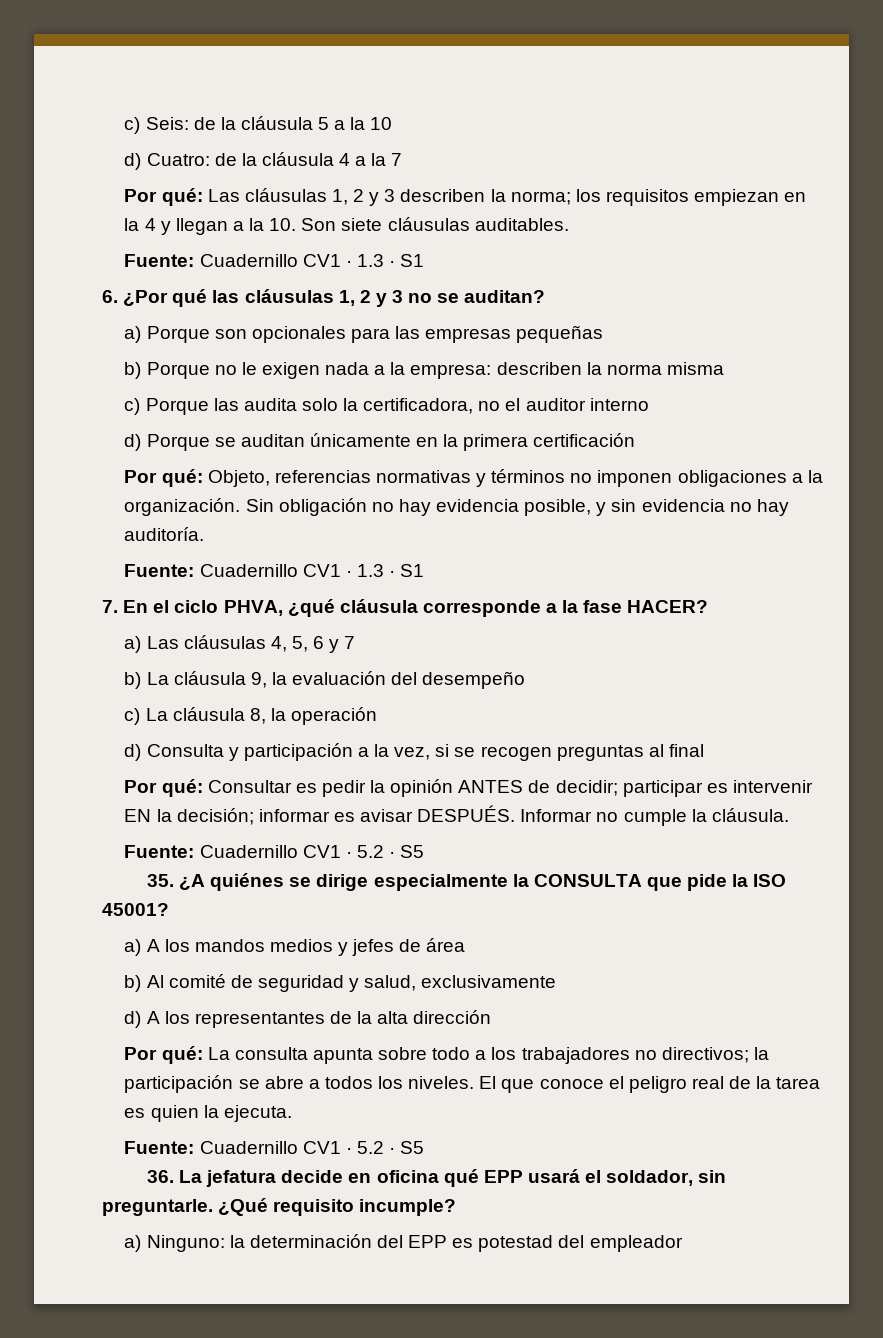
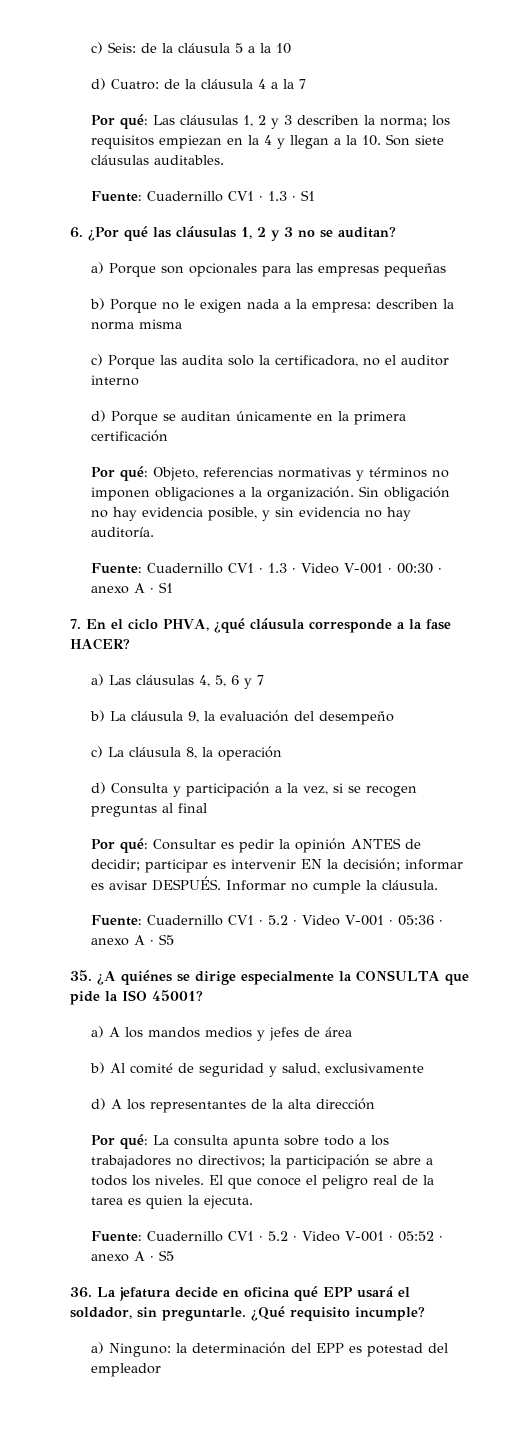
  Sin obligación no hay evidencia posible, y sin evidencia no hay auditoría.
- Fuente: Cuadernillo CV1 · 1.3 · S1
+ Fuente: Cuadernillo CV1 · 1.3 · Video V-001 · 00:30 · anexo A · S1
  Informar no cumple la cláusula.
- Fuente: Cuadernillo CV1 · 5.2 · S5
+ Fuente: Cuadernillo CV1 · 5.2 · Video V-001 · 05:36 · anexo A · S5
  El que conoce el peligro real de la tarea es quien la ejecuta.
- Fuente: Cuadernillo CV1 · 5.2 · S5
+ Fuente: Cuadernillo CV1 · 5.2 · Video V-001 · 05:52 · anexo A · S5

